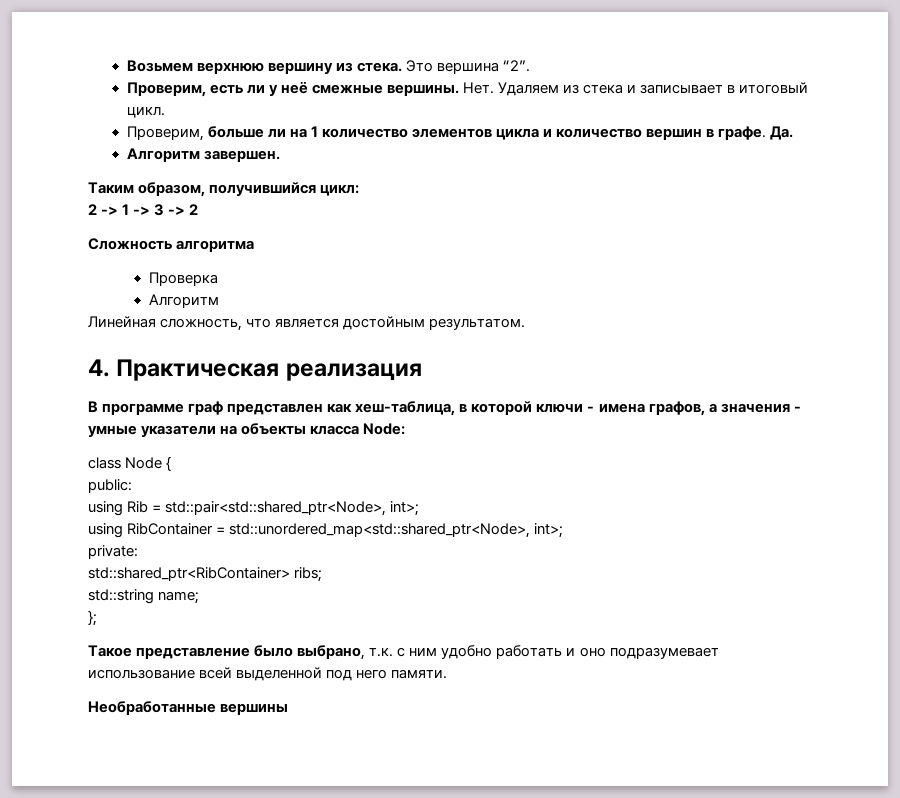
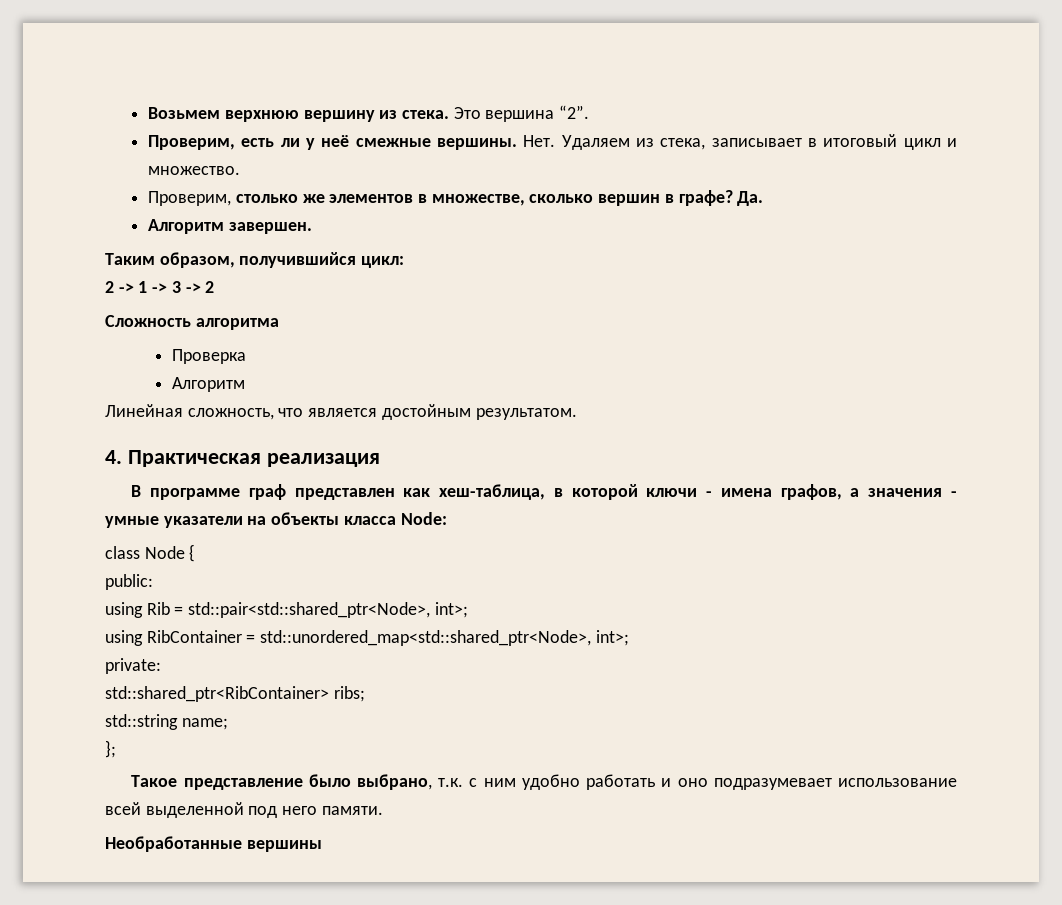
- Нет. Удаляем из стека и записывает в итоговый цикл.
- Проверим, больше ли на 1 количество элементов цикла и количество вершин в графе.
+ Нет. Удаляем из стека, записывает в итоговый цикл и множество.
+ Проверим, столько же элементов в множестве, сколько вершин в графе?

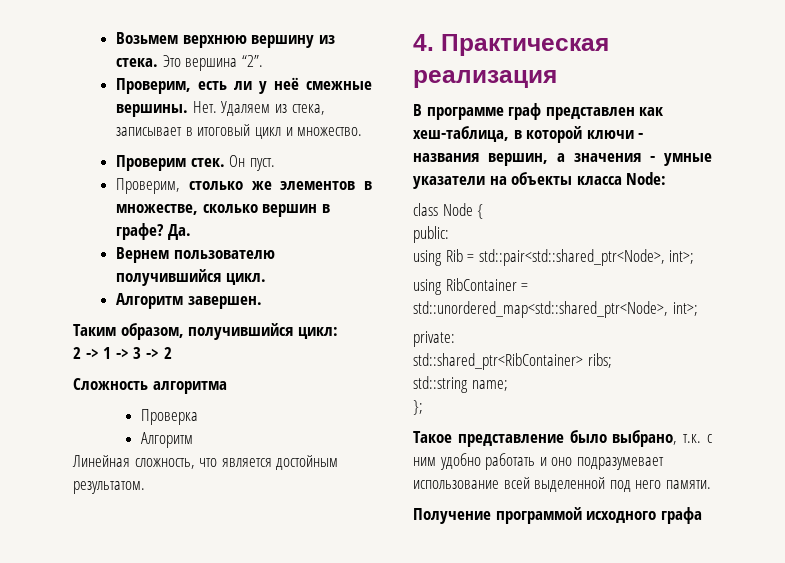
+ Проверим стек. Он пуст.
+ Вернем пользователю получившийся цикл.
- В программе граф представлен как хеш-таблица, в которой ключи - имена графов, а значения - умные указатели на объекты класса Node:
+ В программе граф представлен как хеш-таблица, в которой ключи - названия вершин, а значения - умные указатели на объекты класса Node:
- Необработанные вершины
+ Получение программой исходного графа

